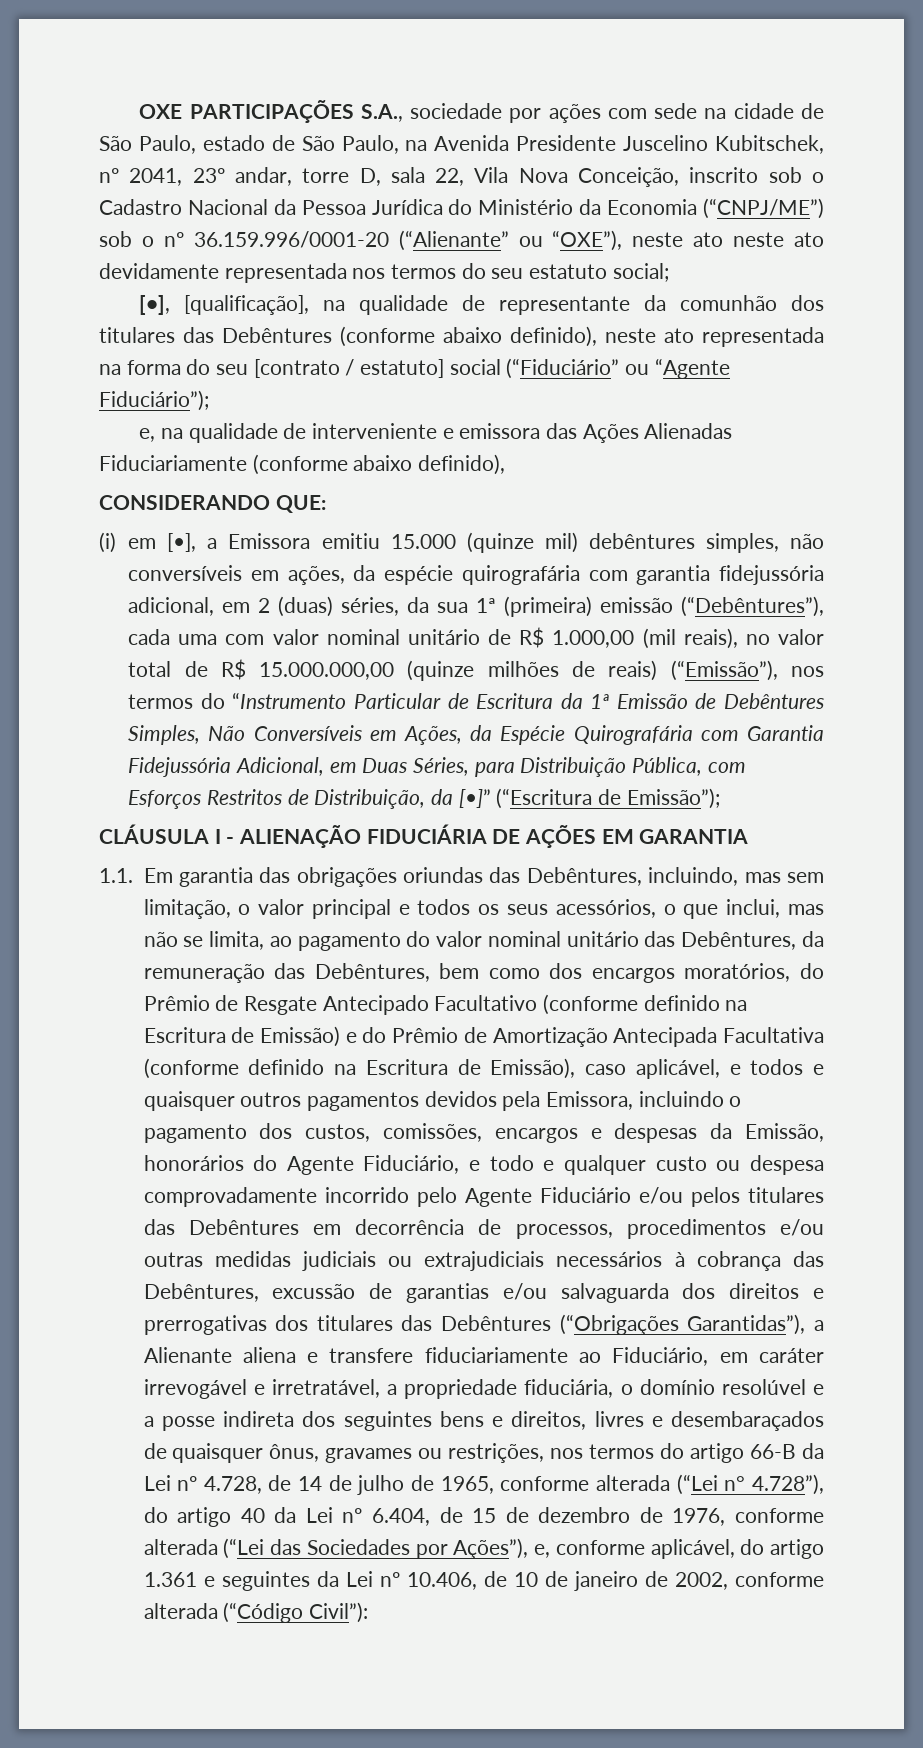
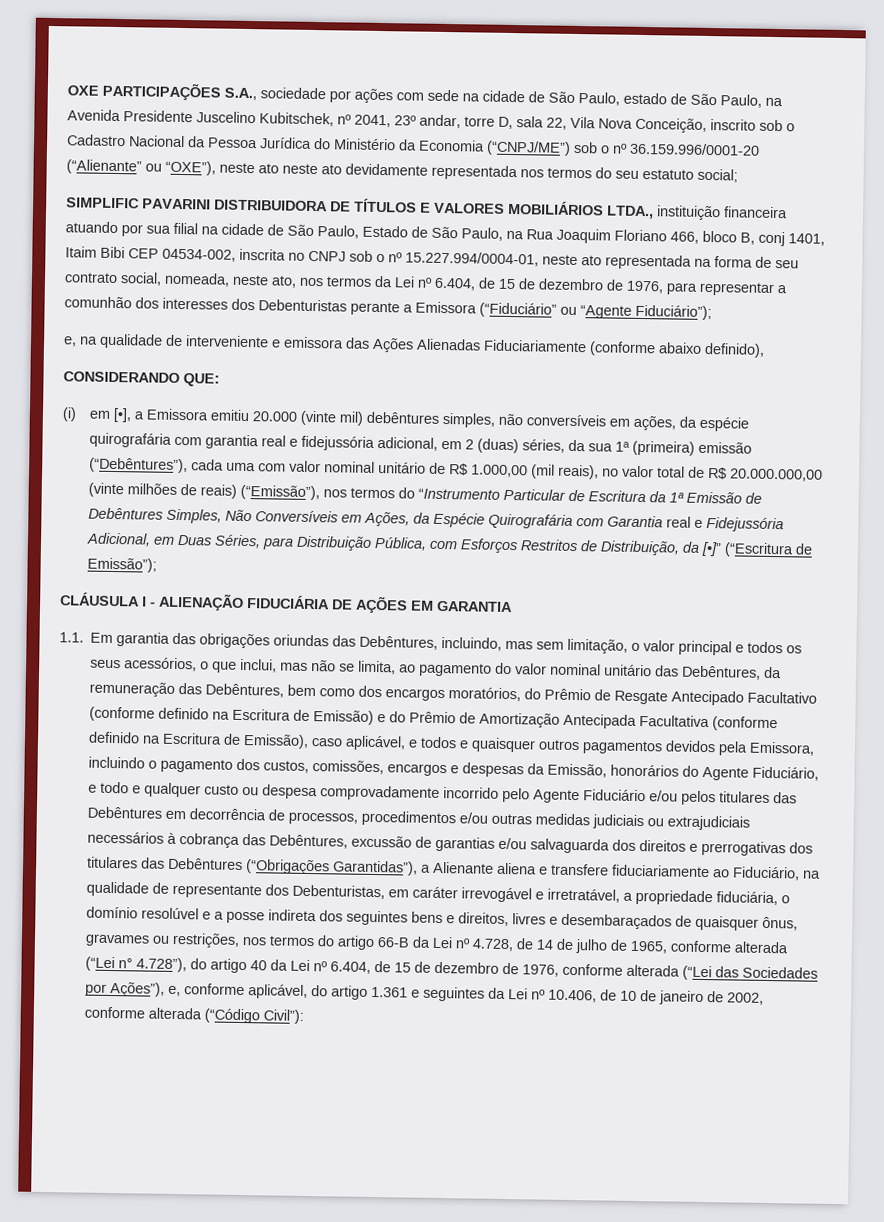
- [•], [qualificação], na qualidade de representante da comunhão dos titulares das Debêntures (conforme abaixo definido), neste ato representada na forma do seu [contrato / estatuto] social (“Fiduciário” ou “Agente Fiduciário”);
+ SIMPLIFIC PAVARINI DISTRIBUIDORA DE TÍTULOS E VALORES MOBILIÁRIOS LTDA., instituição financeira atuando por sua filial na cidade de São Paulo, Estado de São Paulo, na Rua Joaquim Floriano 466, bloco B, conj 1401, Itaim Bibi CEP 04534-002, inscrita no CNPJ sob o nº 15.227.994/0004-01, neste ato representada na forma de seu contrato social, nomeada, neste ato, nos termos da Lei nº 6.404, de 15 de dezembro de 1976, para representar a comunhão dos interesses dos Debenturistas perante a Emissora (“Fiduciário” ou “Agente Fiduciário”);
- (i) em [•], a Emissora emitiu 15.000 (quinze mil) debêntures simples, não conversíveis em ações, da espécie quirografária com garantia fidejussória adicional, em 2 (duas) séries, da sua 1ª (primeira) emissão (“Debêntures”), cada uma com valor nominal unitário de R$ 1.000,00 (mil reais), no valor total de R$ 15.000.000,00 (quinze milhões de reais) (“Emissão”), nos termos do “Instrumento Particular de Escritura da 1ª Emissão de Debêntures Simples, Não Conversíveis em Ações, da Espécie Quirografária com Garantia Fidejussória Adicional, em Duas Séries, para Distribuição Pública, com Esforços Restritos de Distribuição, da [•]” (“Escritura de Emissão”);
+ (i) em [•], a Emissora emitiu 20.000 (vinte mil) debêntures simples, não conversíveis em ações, da espécie quirografária com garantia real e fidejussória adicional, em 2 (duas) séries, da sua 1ª (primeira) emissão (“Debêntures”), cada uma com valor nominal unitário de R$ 1.000,00 (mil reais), no valor total de R$ 20.000.000,00 (vinte milhões de reais) (“Emissão”), nos termos do “Instrumento Particular de Escritura da 1ª Emissão de Debêntures Simples, Não Conversíveis em Ações, da Espécie Quirografária com Garantia real e Fidejussória Adicional, em Duas Séries, para Distribuição Pública, com Esforços Restritos de Distribuição, da [•]” (“Escritura de Emissão”);
- 1.1. Em garantia das obrigações oriundas das Debêntures, incluindo, mas sem limitação, o valor principal e todos os seus acessórios, o que inclui, mas não se limita, ao pagamento do valor nominal unitário das Debêntures, da remuneração das Debêntures, bem como dos encargos moratórios, do Prêmio de Resgate Antecipado Facultativo (conforme definido na Escritura de Emissão) e do Prêmio de Amortização Antecipada Facultativa (conforme definido na Escritura de Emissão), caso aplicável, e todos e quaisquer outros pagamentos devidos pela Emissora, incluindo o pagamento dos custos, comissões, encargos e despesas da Emissão, honorários do Agente Fiduciário, e todo e qualquer custo ou despesa comprovadamente incorrido pelo Agente Fiduciário e/ou pelos titulares das Debêntures em decorrência de processos, procedimentos e/ou outras medidas judiciais ou extrajudiciais necessários à cobrança das Debêntures, excussão de garantias e/ou salvaguarda dos direitos e prerrogativas dos titulares das Debêntures (“Obrigações Garantidas”), a Alienante aliena e transfere fiduciariamente ao Fiduciário, em caráter irrevogável e irretratável, a propriedade fiduciária, o domínio resolúvel e a posse indireta dos seguintes bens e direitos, livres e desembaraçados de quaisquer ônus, gravames ou restrições, nos termos do artigo 66-B da Lei nº 4.728, de 14 de julho de 1965, conforme alterada (“Lei n° 4.728”), do artigo 40 da Lei nº 6.404, de 15 de dezembro de 1976, conforme alterada (“Lei das Sociedades por Ações”), e, conforme aplicável, do artigo 1.361 e seguintes da Lei nº 10.406, de 10 de janeiro de 2002, conforme alterada (“Código Civil”):
+ 1.1. Em garantia das obrigações oriundas das Debêntures, incluindo, mas sem limitação, o valor principal e todos os seus acessórios, o que inclui, mas não se limita, ao pagamento do valor nominal unitário das Debêntures, da remuneração das Debêntures, bem como dos encargos moratórios, do Prêmio de Resgate Antecipado Facultativo (conforme definido na Escritura de Emissão) e do Prêmio de Amortização Antecipada Facultativa (conforme definido na Escritura de Emissão), caso aplicável, e todos e quaisquer outros pagamentos devidos pela Emissora, incluindo o pagamento dos custos, comissões, encargos e despesas da Emissão, honorários do Agente Fiduciário, e todo e qualquer custo ou despesa comprovadamente incorrido pelo Agente Fiduciário e/ou pelos titulares das Debêntures em decorrência de processos, procedimentos e/ou outras medidas judiciais ou extrajudiciais necessários à cobrança das Debêntures, excussão de garantias e/ou salvaguarda dos direitos e prerrogativas dos titulares das Debêntures (“Obrigações Garantidas”), a Alienante aliena e transfere fiduciariamente ao Fiduciário, na qualidade de representante dos Debenturistas, em caráter irrevogável e irretratável, a propriedade fiduciária, o domínio resolúvel e a posse indireta dos seguintes bens e direitos, livres e desembaraçados de quaisquer ônus, gravames ou restrições, nos termos do artigo 66-B da Lei nº 4.728, de 14 de julho de 1965, conforme alterada (“Lei n° 4.728”), do artigo 40 da Lei nº 6.404, de 15 de dezembro de 1976, conforme alterada (“Lei das Sociedades por Ações”), e, conforme aplicável, do artigo 1.361 e seguintes da Lei nº 10.406, de 10 de janeiro de 2002, conforme alterada (“Código Civil”):

